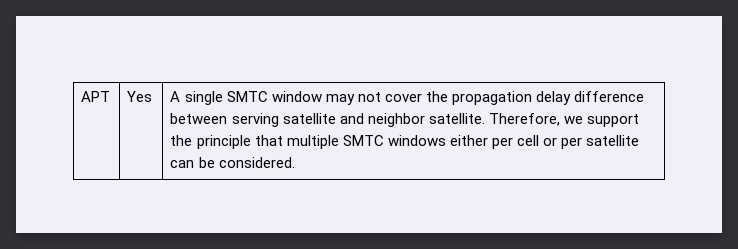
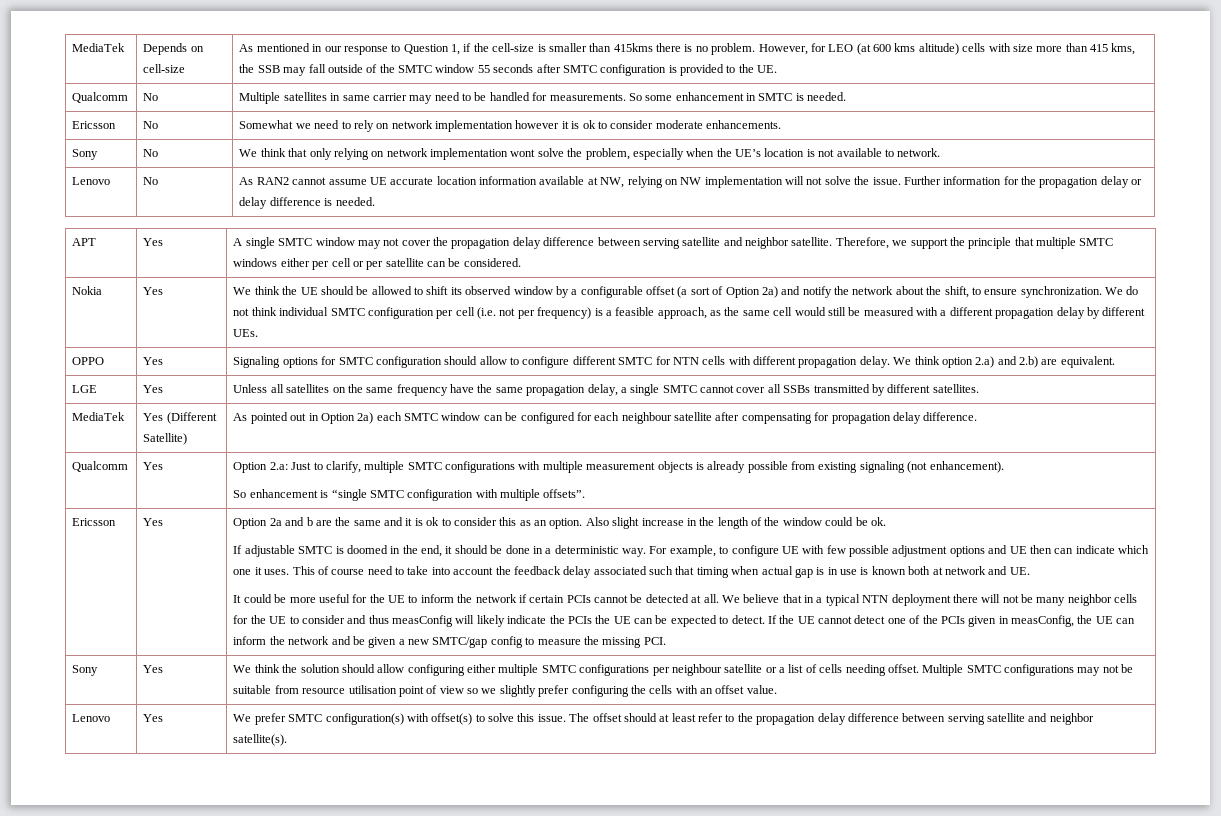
+ MediaTek | Depends on cell-size | As mentioned in our response to Question 1, if the cell-size is smaller than 415kms there is no problem. However, for LEO (at 600 kms altitude) cells with size more than 415 kms, the SSB may fall outside of the SMTC window 55 seconds after SMTC configuration is provided to the UE.
+ Qualcomm | No | Multiple satellites in same carrier may need to be handled for measurements. So some enhancement in SMTC is needed.
+ Ericsson | No | Somewhat we need to rely on network implementation however it is ok to consider moderate enhancements.
+ Sony | No | We think that only relying on network implementation wont solve the problem, especially when the UE’s location is not available to network.
+ Lenovo | No | As RAN2 cannot assume UE accurate location information available at NW, relying on NW implementation will not solve the issue. Further information for the propagation delay or delay difference is needed.
+ Nokia | Yes | We think the UE should be allowed to shift its observed window by a configurable offset (a sort of Option 2a) and notify the network about the shift, to ensure synchronization. We do not think individual SMTC configuration per cell (i.e. not per frequency) is a feasible approach, as the same cell would still be measured with a different propagation delay by different UEs.
+ OPPO | Yes | Signaling options for SMTC configuration should allow to configure different SMTC for NTN cells with different propagation delay. We think option 2.a) and 2.b) are equivalent.
+ LGE | Yes | Unless all satellites on the same frequency have the same propagation delay, a single SMTC cannot cover all SSBs transmitted by different satellites.
+ MediaTek | Yes (Different Satellite) | As pointed out in Option 2a) each SMTC window can be configured for each neighbour satellite after compensating for propagation delay difference.
+ Qualcomm | Yes | Option 2.a: Just to clarify, multiple SMTC configurations with multiple measurement objects is already possible from existing signaling (not enhancement).
+ So enhancement is “single SMTC configuration with multiple offsets”.
+ Ericsson | Yes | Option 2a and b are the same and it is ok to consider this as an option. Also slight increase in the length of the window could be ok.
+ If adjustable SMTC is doomed in the end, it should be done in a deterministic way. For example, to configure UE with few possible adjustment options and UE then can indicate which one it uses. This of course need to take into account the feedback delay associated such that timing when actual gap is in use is known both at network and UE.
+ It could be more useful for the UE to inform the network if certain PCIs cannot be detected at all. We believe that in a typical NTN deployment there will not be many neighbor cells for the UE to consider and thus measConfig will likely indicate the PCIs the UE can be expected to detect. If the UE cannot detect one of the PCIs given in measConfig, the UE can inform the network and be given a new SMTC/gap config to measure the missing PCI.
+ Sony | Yes | We think the solution should allow configuring either multiple SMTC configurations per neighbour satellite or a list of cells needing offset. Multiple SMTC configurations may not be suitable from resource utilisation point of view so we slightly prefer configuring the cells with an offset value.
+ Lenovo | Yes | We prefer SMTC configuration(s) with offset(s) to solve this issue. The offset should at least refer to the propagation delay difference between serving satellite and neighbor satellite(s).

